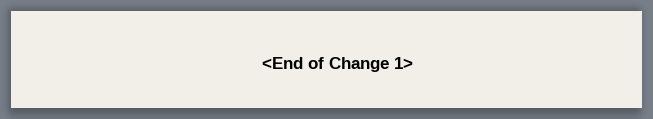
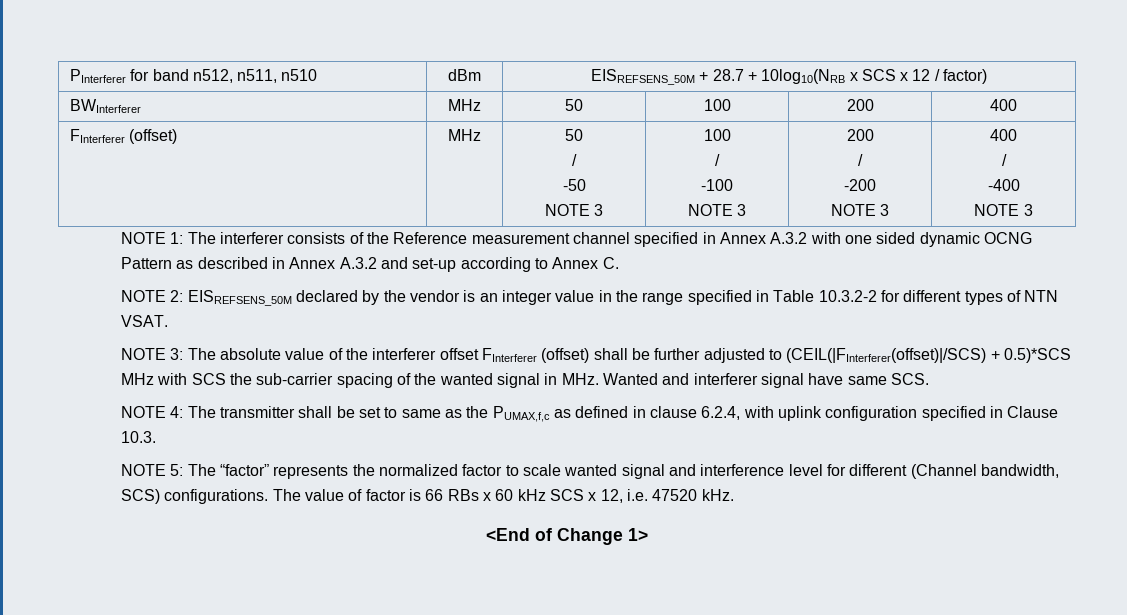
+ PInterferer for band n512, n511, n510 | dBm | EISREFSENS_50M + 28.7 + 10log10(NRB x SCS x 12 / factor)
+ BWInterferer | MHz | 50 | 100 | 200 | 400
+ FInterferer (offset) | MHz | 50
+ /
+ -50
+ NOTE 3 | 100
+ /
+ -100
+ NOTE 3 | 200
+ /
+ -200
+ NOTE 3 | 400
+ /
+ -400
+ NOTE 3
+ NOTE 1: The interferer consists of the Reference measurement channel specified in Annex A.3.2 with one sided dynamic OCNG Pattern as described in Annex A.3.2 and set-up according to Annex C.
+ NOTE 2: EISREFSENS_50M declared by the vendor is an integer value in the range specified in Table 10.3.2-2 for different types of NTN VSAT.
+ NOTE 3: The absolute value of the interferer offset FInterferer (offset) shall be further adjusted to (CEIL(|FInterferer(offset)|/SCS) + 0.5)*SCS MHz with SCS the sub-carrier spacing of the wanted signal in MHz. Wanted and interferer signal have same SCS.
+ NOTE 4: The transmitter shall be set to same as the PUMAX,f,c as defined in clause 6.2.4, with uplink configuration specified in Clause 10.3.
+ NOTE 5: The “factor” represents the normalized factor to scale wanted signal and interference level for different (Channel bandwidth, SCS) configurations. The value of factor is 66 RBs x 60 kHz SCS x 12, i.e. 47520 kHz.

